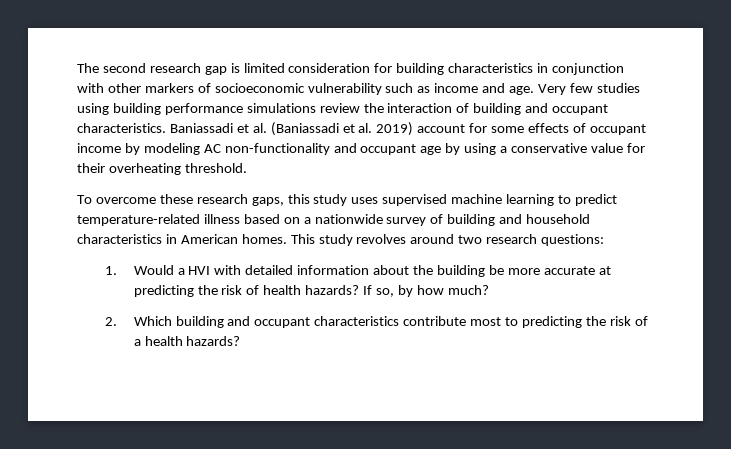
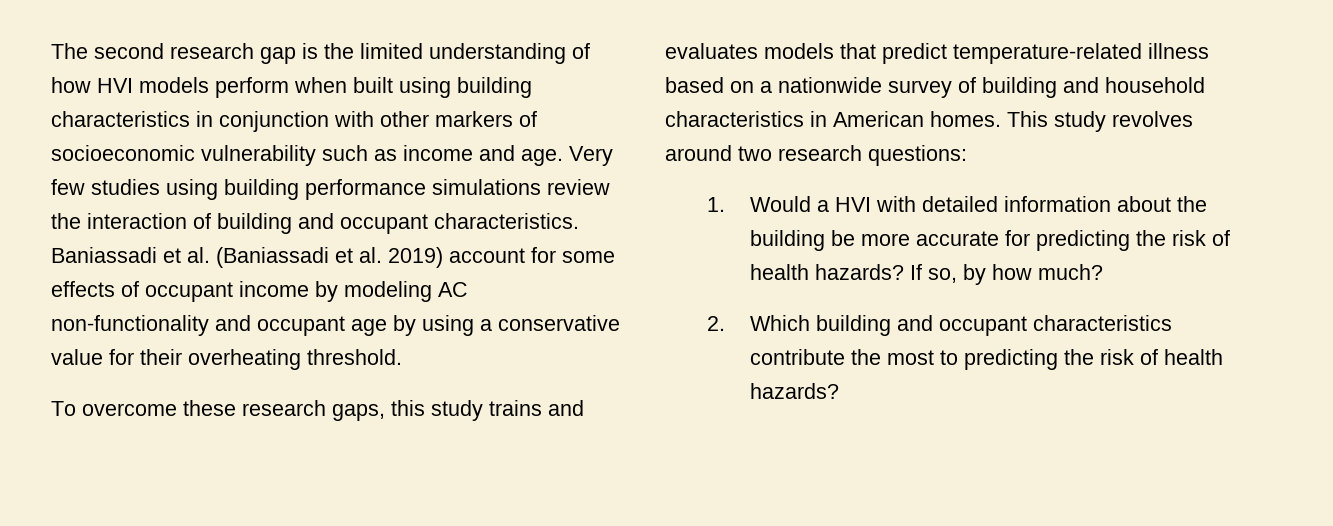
- The second research gap is limited consideration for building characteristics in conjunction with other markers of socioeconomic vulnerability such as income and age.
+ The second research gap is the limited understanding of how HVI models perform when built using building characteristics in conjunction with other markers of socioeconomic vulnerability such as income and age.
- To overcome these research gaps, this study uses supervised machine learning to predict temperature-related illness based on a nationwide survey of building and household characteristics in American homes.
+ To overcome these research gaps, this study trains and evaluates models that predict temperature-related illness based on a nationwide survey of building and household characteristics in American homes.
- 1. Would a HVI with detailed information about the building be more accurate at predicting the risk of health hazards?
+ 1. Would a HVI with detailed information about the building be more accurate for predicting the risk of health hazards?
- 2. Which building and occupant characteristics contribute most to predicting the risk of a health hazards?
+ 2. Which building and occupant characteristics contribute the most to predicting the risk of health hazards?

